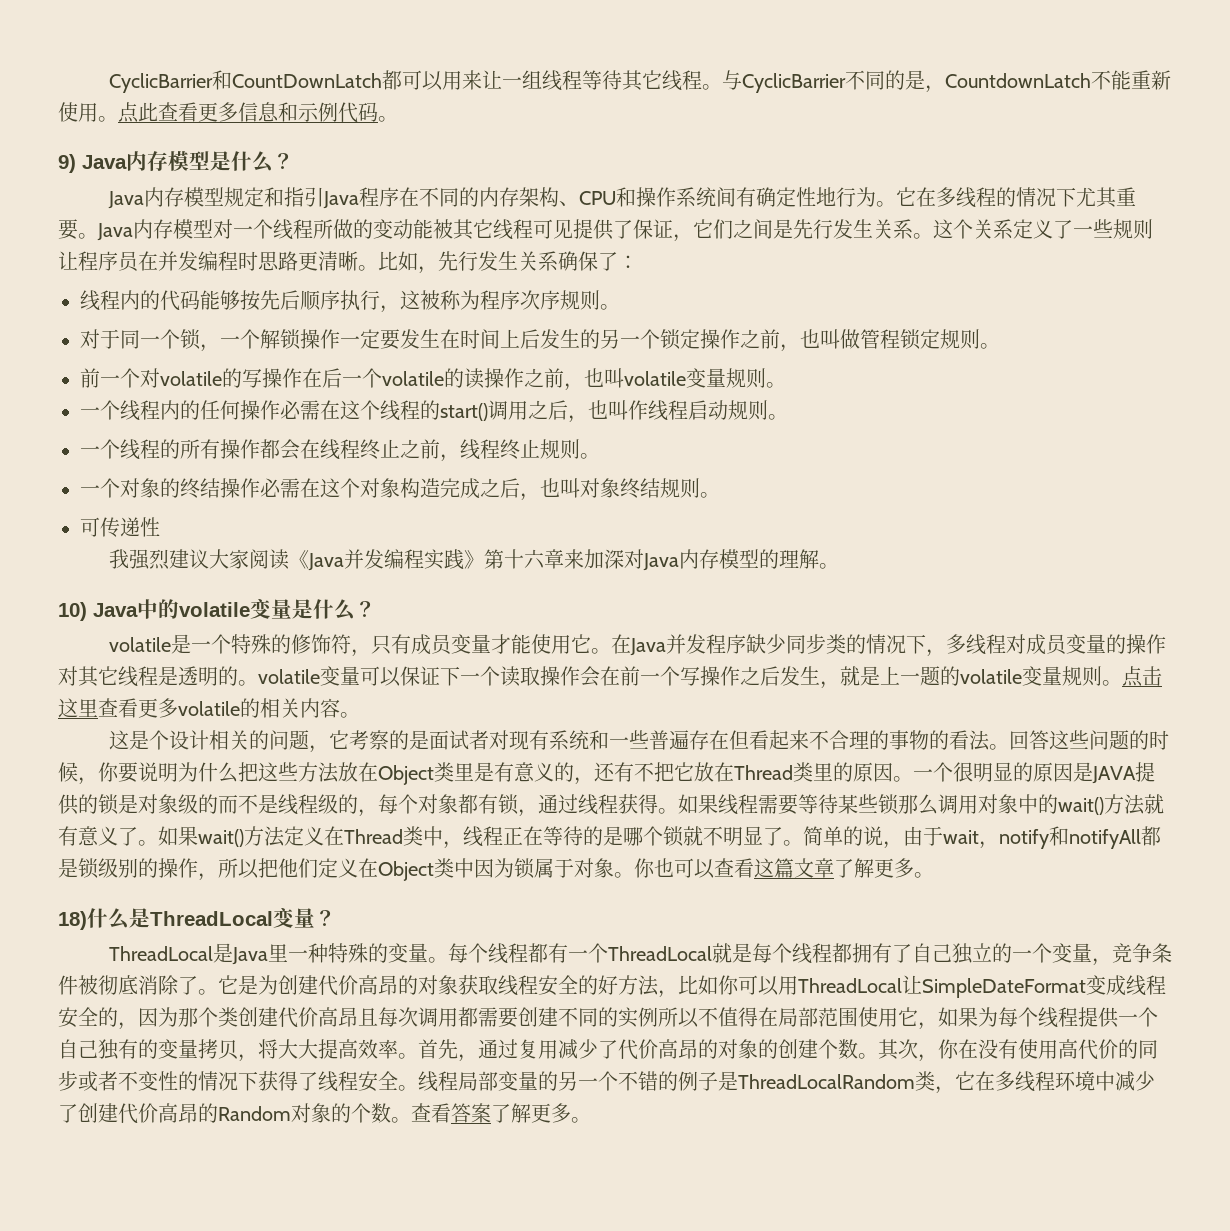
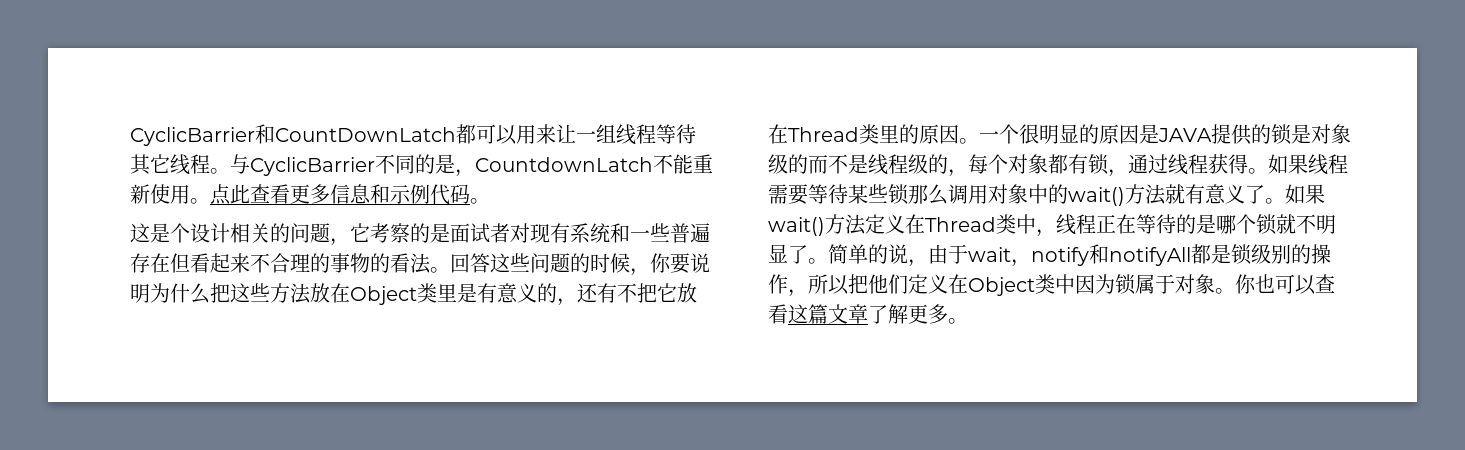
- 9) Java内存模型是什么？
- Java内存模型规定和指引Java程序在不同的内存架构、CPU和操作系统间有确定性地行为。它在多线程的情况下尤其重要。Java内存模型对一个线程所做的变动能被其它线程可见提供了保证，它们之间是先行发生关系。这个关系定义了一些规则让程序员在并发编程时思路更清晰。比如，先行发生关系确保了：
- 线程内的代码能够按先后顺序执行，这被称为程序次序规则。
- 对于同一个锁，一个解锁操作一定要发生在时间上后发生的另一个锁定操作之前，也叫做管程锁定规则。
- 前一个对volatile的写操作在后一个volatile的读操作之前，也叫volatile变量规则。
- 一个线程内的任何操作必需在这个线程的start()调用之后，也叫作线程启动规则。
- 一个线程的所有操作都会在线程终止之前，线程终止规则。
- 一个对象的终结操作必需在这个对象构造完成之后，也叫对象终结规则。
- 可传递性
- 我强烈建议大家阅读《Java并发编程实践》第十六章来加深对Java内存模型的理解。
- 10) Java中的volatile变量是什么？
- volatile是一个特殊的修饰符，只有成员变量才能使用它。在Java并发程序缺少同步类的情况下，多线程对成员变量的操作对其它线程是透明的。volatile变量可以保证下一个读取操作会在前一个写操作之后发生，就是上一题的volatile变量规则。点击这里查看更多volatile的相关内容。
- 18)什么是ThreadLocal变量？
- ThreadLocal是Java里一种特殊的变量。每个线程都有一个ThreadLocal就是每个线程都拥有了自己独立的一个变量，竞争条件被彻底消除了。它是为创建代价高昂的对象获取线程安全的好方法，比如你可以用ThreadLocal让SimpleDateFormat变成线程安全的，因为那个类创建代价高昂且每次调用都需要创建不同的实例所以不值得在局部范围使用它，如果为每个线程提供一个自己独有的变量拷贝，将大大提高效率。首先，通过复用减少了代价高昂的对象的创建个数。其次，你在没有使用高代价的同步或者不变性的情况下获得了线程安全。线程局部变量的另一个不错的例子是ThreadLocalRandom类，它在多线程环境中减少了创建代价高昂的Random对象的个数。查看答案了解更多。

